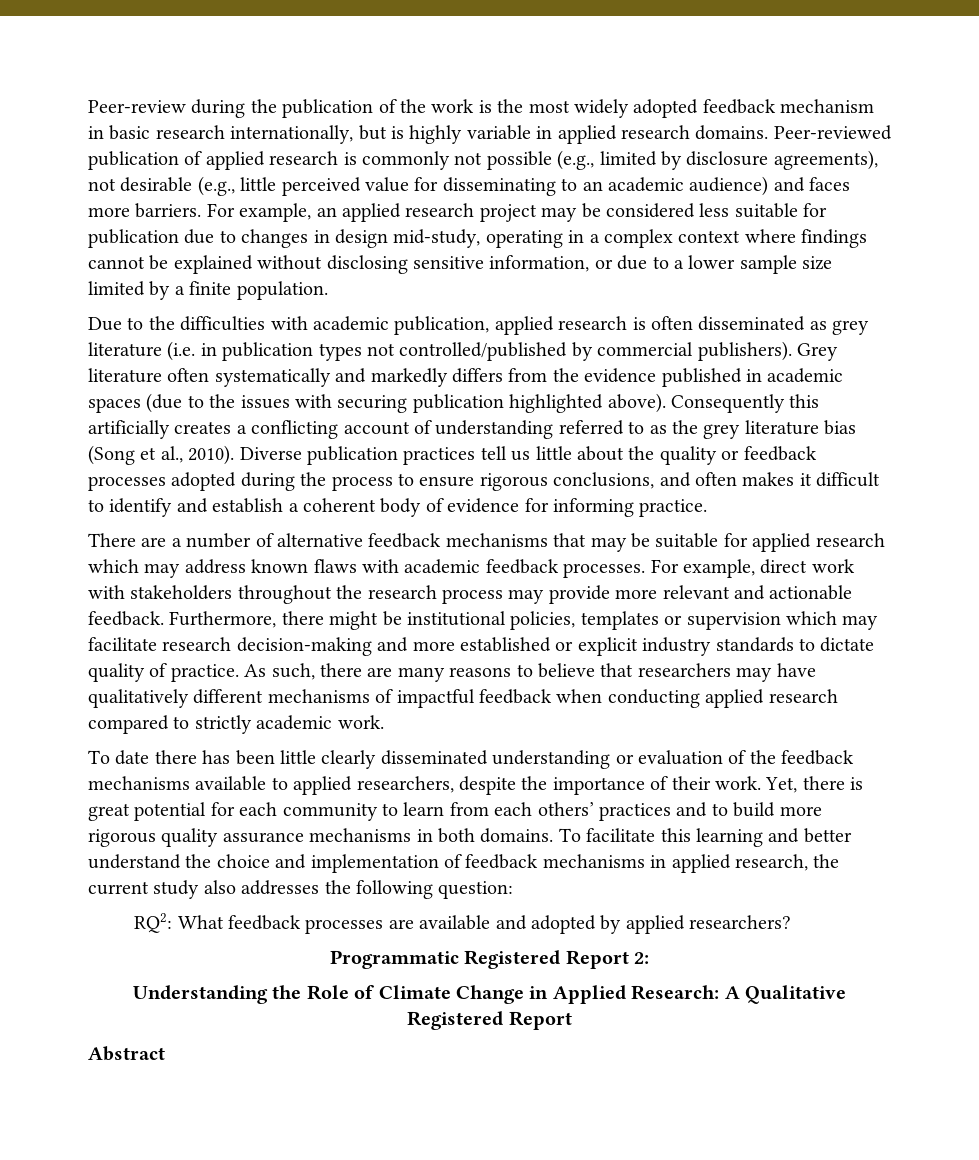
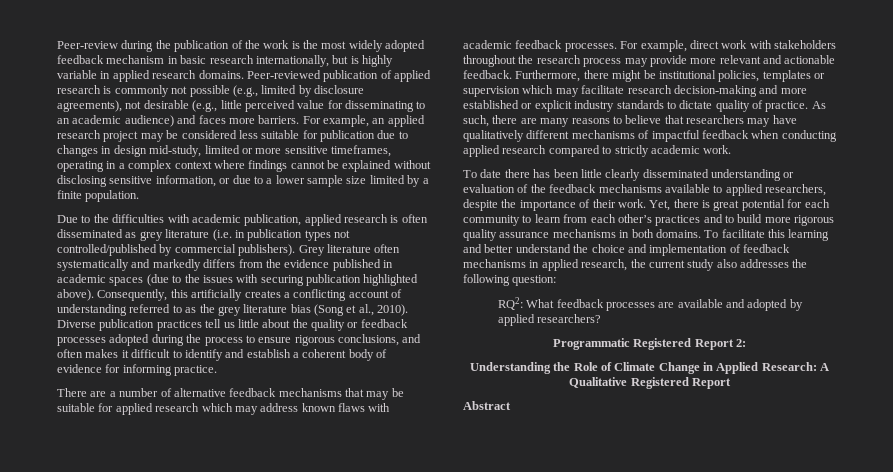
- For example, an applied research project may be considered less suitable for publication due to changes in design mid-study, operating in a complex context where findings cannot be explained without disclosing sensitive information, or due to a lower sample size limited by a finite population.
+ For example, an applied research project may be considered less suitable for publication due to changes in design mid-study, limited or more sensitive timeframes, operating in a complex context where findings cannot be explained without disclosing sensitive information, or due to a lower sample size limited by a finite population.
- Consequently this artificially creates a conflicting account of understanding referred to as the grey literature bias (Song et al., 2010).
+ Consequently, this artificially creates a conflicting account of understanding referred to as the grey literature bias (Song et al., 2010).
- Yet, there is great potential for each community to learn from each others’ practices and to build more rigorous quality assurance mechanisms in both domains.
+ Yet, there is great potential for each community to learn from each other’s practices and to build more rigorous quality assurance mechanisms in both domains.

